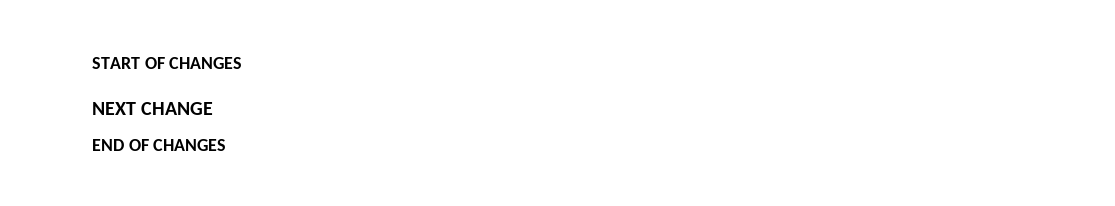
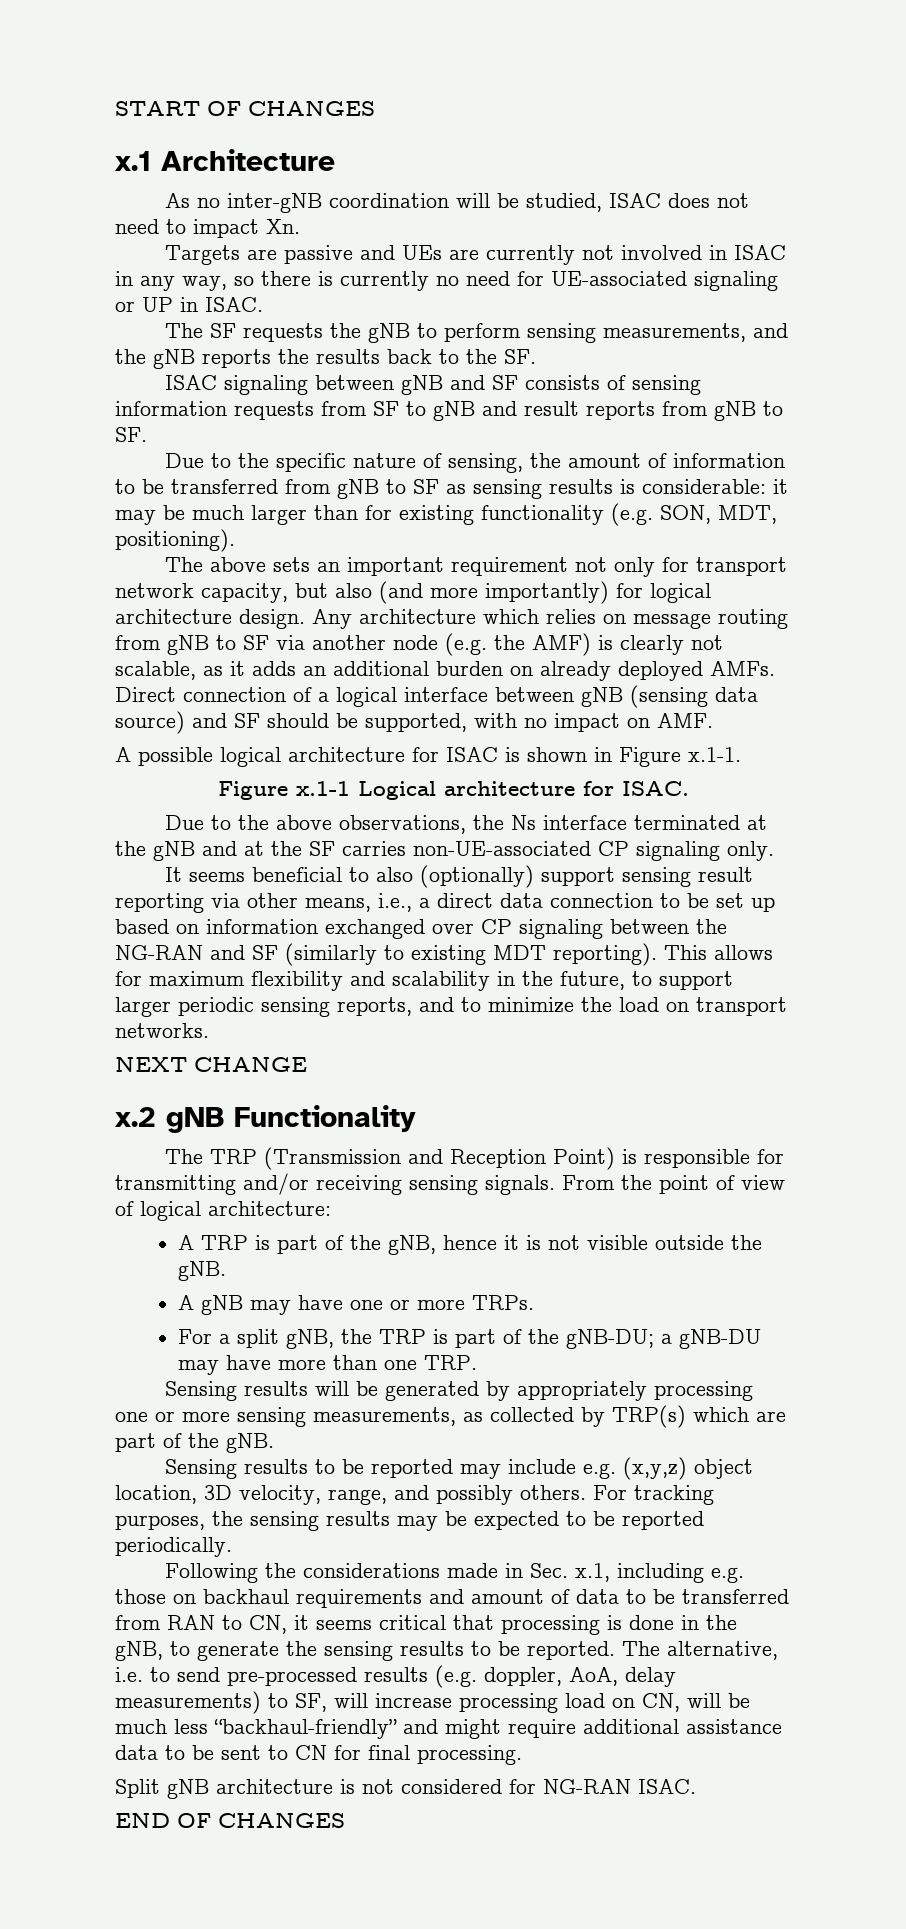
+ x.1 Architecture
+ As no inter-gNB coordination will be studied, ISAC does not need to impact Xn.
+ Targets are passive and UEs are currently not involved in ISAC in any way, so there is currently no need for UE-associated signaling or UP in ISAC.
+ The SF requests the gNB to perform sensing measurements, and the gNB reports the results back to the SF.
+ ISAC signaling between gNB and SF consists of sensing information requests from SF to gNB and result reports from gNB to SF.
+ Due to the specific nature of sensing, the amount of information to be transferred from gNB to SF as sensing results is considerable: it may be much larger than for existing functionality (e.g. SON, MDT, positioning).
+ The above sets an important requirement not only for transport network capacity, but also (and more importantly) for logical architecture design. Any architecture which relies on message routing from gNB to SF via another node (e.g. the AMF) is clearly not scalable, as it adds an additional burden on already deployed AMFs. Direct connection of a logical interface between gNB (sensing data source) and SF should be supported, with no impact on AMF.
+ A possible logical architecture for ISAC is shown in Figure x.1-1.
+ Figure x.1-1 Logical architecture for ISAC.
+ Due to the above observations, the Ns interface terminated at the gNB and at the SF carries non-UE-associated CP signaling only.
+ It seems beneficial to also (optionally) support sensing result reporting via other means, i.e., a direct data connection to be set up based on information exchanged over CP signaling between the NG-RAN and SF (similarly to existing MDT reporting). This allows for maximum flexibility and scalability in the future, to support larger periodic sensing reports, and to minimize the load on transport networks.
  NEXT CHANGE
+ x.2 gNB Functionality
+ The TRP (Transmission and Reception Point) is responsible for transmitting and/or receiving sensing signals. From the point of view of logical architecture:
+ A TRP is part of the gNB, hence it is not visible outside the gNB.
+ A gNB may have one or more TRPs.
+ For a split gNB, the TRP is part of the gNB-DU; a gNB-DU may have more than one TRP.
+ Sensing results will be generated by appropriately processing one or more sensing measurements, as collected by TRP(s) which are part of the gNB.
+ Sensing results to be reported may include e.g. (x,y,z) object location, 3D velocity, range, and possibly others. For tracking purposes, the sensing results may be expected to be reported periodically.
+ Following the considerations made in Sec. x.1, including e.g. those on backhaul requirements and amount of data to be transferred from RAN to CN, it seems critical that processing is done in the gNB, to generate the sensing results to be reported. The alternative, i.e. to send pre-processed results (e.g. doppler, AoA, delay measurements) to SF, will increase processing load on CN, will be much less “backhaul-friendly” and might require additional assistance data to be sent to CN for final processing.
+ Split gNB architecture is not considered for NG-RAN ISAC.

